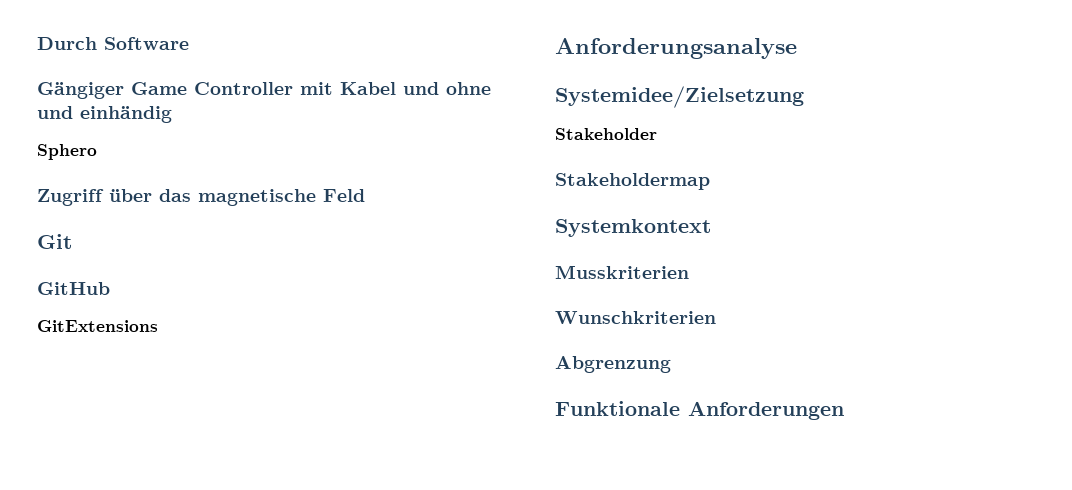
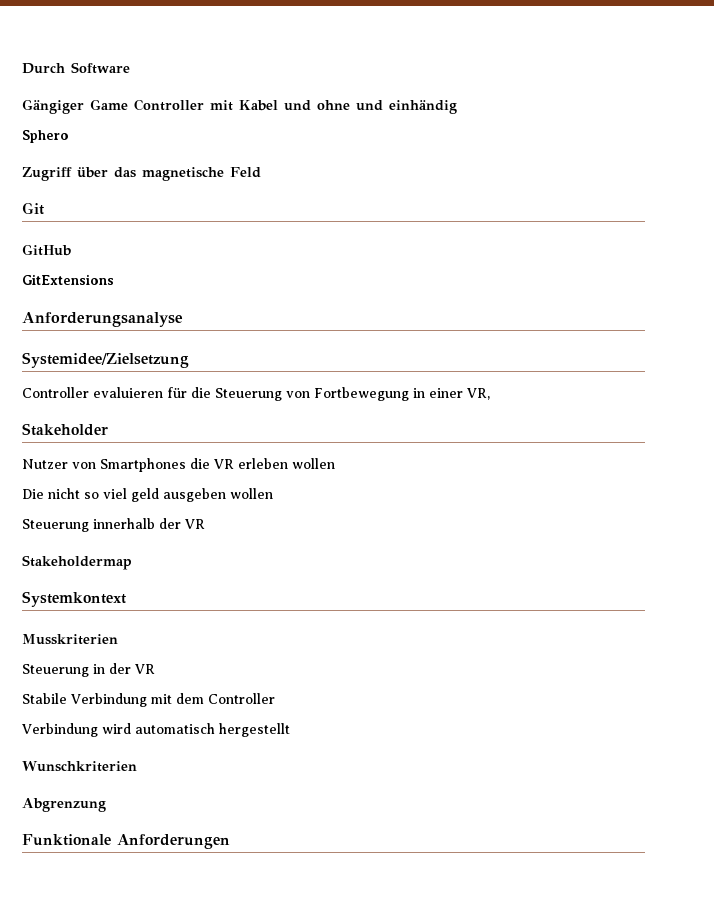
+ Controller evaluieren für die Steuerung von Fortbewegung in einer VR,
  Stakeholder
+ Nutzer von Smartphones die VR erleben wollen
+ Die nicht so viel geld ausgeben wollen
+ Steuerung innerhalb der VR
  Stakeholdermap
  Systemkontext
  Musskriterien
+ Steuerung in der VR
+ Stabile Verbindung mit dem Controller
+ Verbindung wird automatisch hergestellt

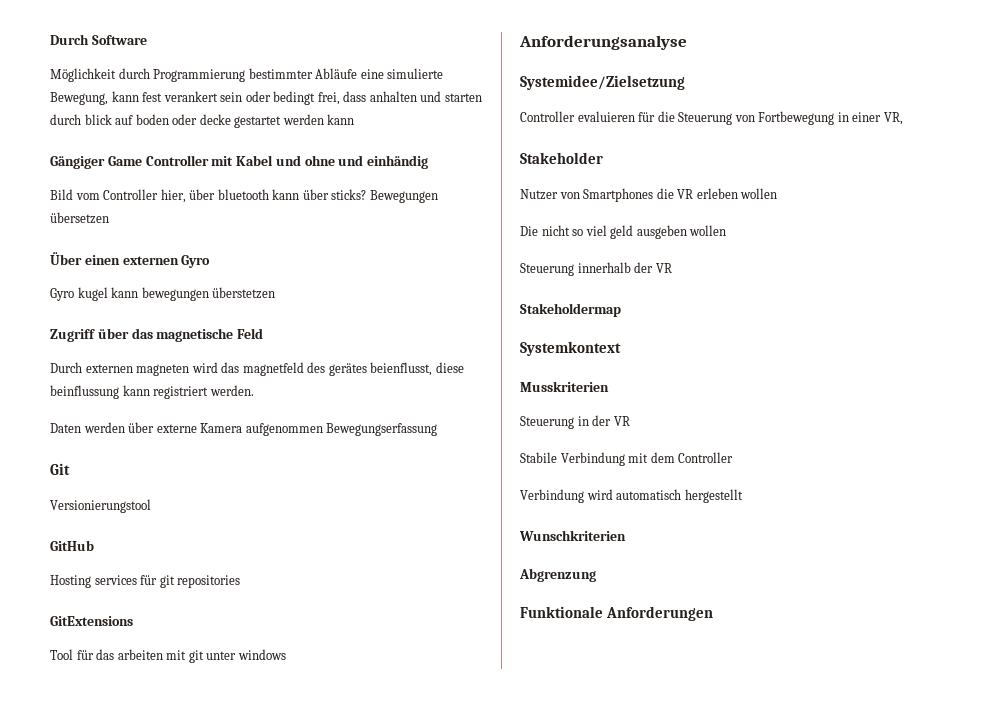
+ Möglichkeit durch Programmierung bestimmter Abläufe eine simulierte Bewegung, kann fest verankert sein oder bedingt frei, dass anhalten und starten durch blick auf boden oder decke gestartet werden kann
- Sphero
+ Bild vom Controller hier, über bluetooth kann über sticks? Bewegungen übersetzen
+ Über einen externen Gyro
+ Gyro kugel kann bewegungen überstetzen
+ Durch externen magneten wird das magnetfeld des gerätes beienflusst, diese beinflussung kann registriert werden.
+ Daten werden über externe Kamera aufgenommen Bewegungserfassung
+ Versionierungstool
+ Hosting services für git repositories
  GitExtensions
+ Tool für das arbeiten mit git unter windows

